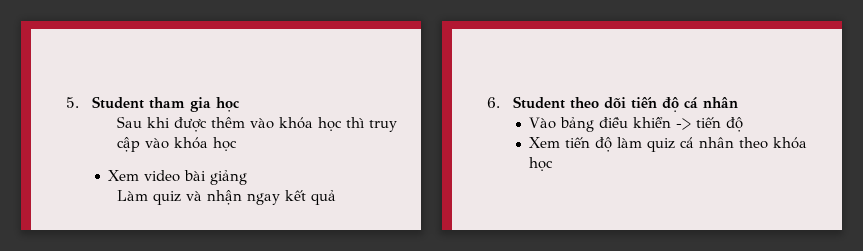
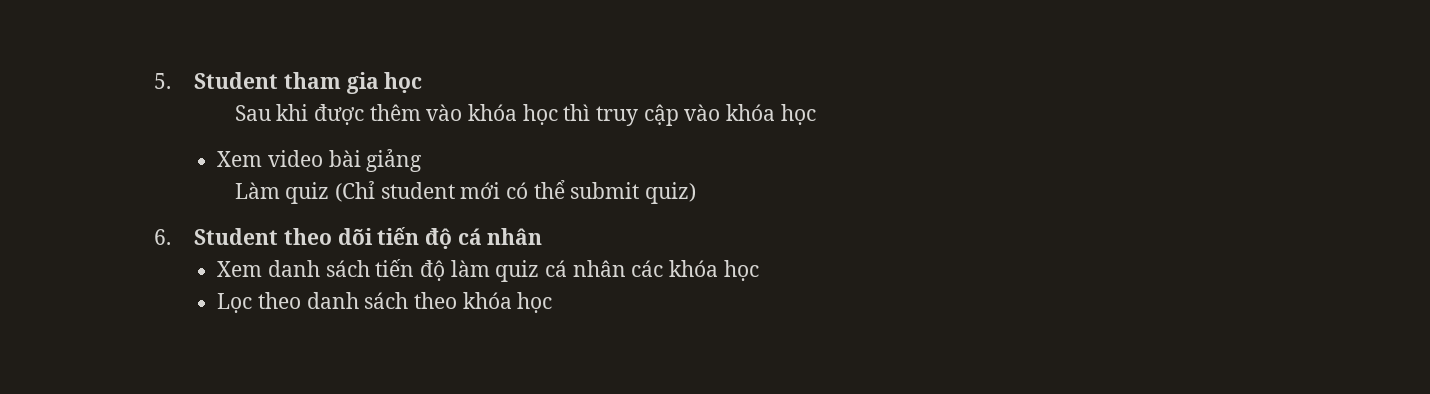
- Làm quiz và nhận ngay kết quả
+ Làm quiz (Chỉ student mới có thể submit quiz)
- Vào bảng điều khiển -> tiến độ
- Xem tiến độ làm quiz cá nhân theo khóa học
+ Xem danh sách tiến độ làm quiz cá nhân các khóa học
+ Lọc theo danh sách theo khóa học

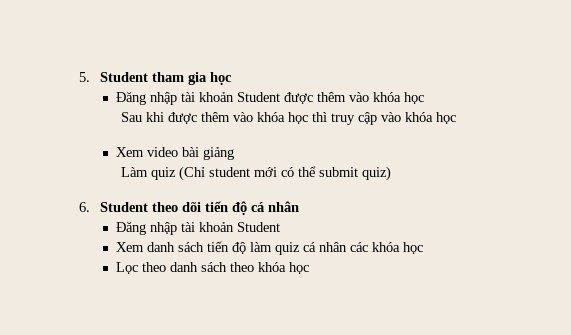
+ Đăng nhập tài khoản Student được thêm vào khóa học
  6. Student theo dõi tiến độ cá nhân
+ Đăng nhập tài khoản Student

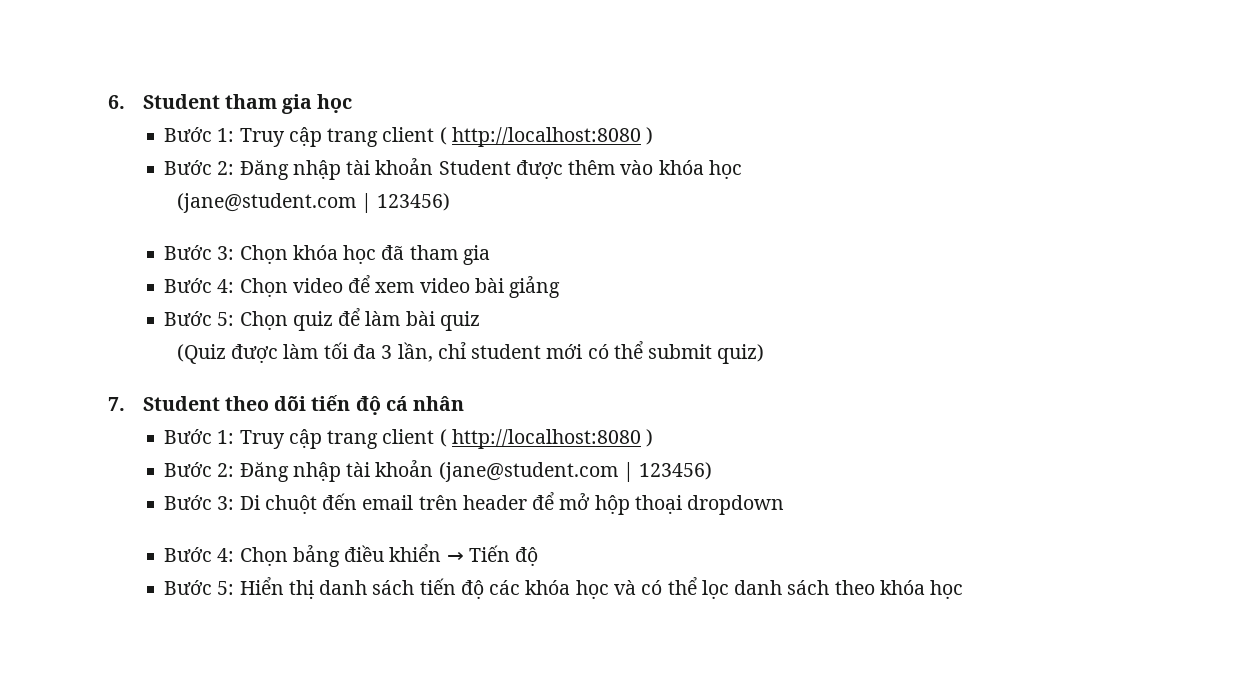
- 5. Student tham gia học
- Đăng nhập tài khoản Student được thêm vào khóa học
- Sau khi được thêm vào khóa học thì truy cập vào khóa học
- Xem video bài giảng
- Làm quiz (Chỉ student mới có thể submit quiz)
+ 6. Student tham gia học
+ Bước 1: Truy cập trang client ( http://localhost:8080 )
+ Bước 2: Đăng nhập tài khoản Student được thêm vào khóa học
+ (jane@student.com | 123456)
+ Bước 3: Chọn khóa học đã tham gia
+ Bước 4: Chọn video để xem video bài giảng
+ Bước 5: Chọn quiz để làm bài quiz
+ (Quiz được làm tối đa 3 lần, chỉ student mới có thể submit quiz)
- 6. Student theo dõi tiến độ cá nhân
- Đăng nhập tài khoản Student
- Xem danh sách tiến độ làm quiz cá nhân các khóa học
- Lọc theo danh sách theo khóa học
+ 7. Student theo dõi tiến độ cá nhân
+ Bước 1: Truy cập trang client ( http://localhost:8080 )
+ Bước 2: Đăng nhập tài khoản (jane@student.com | 123456)
+ Bước 3: Di chuột đến email trên header để mở hộp thoại dropdown
+ Bước 4: Chọn bảng điều khiển → Tiến độ
+ Bước 5: Hiển thị danh sách tiến độ các khóa học và có thể lọc danh sách theo khóa học

